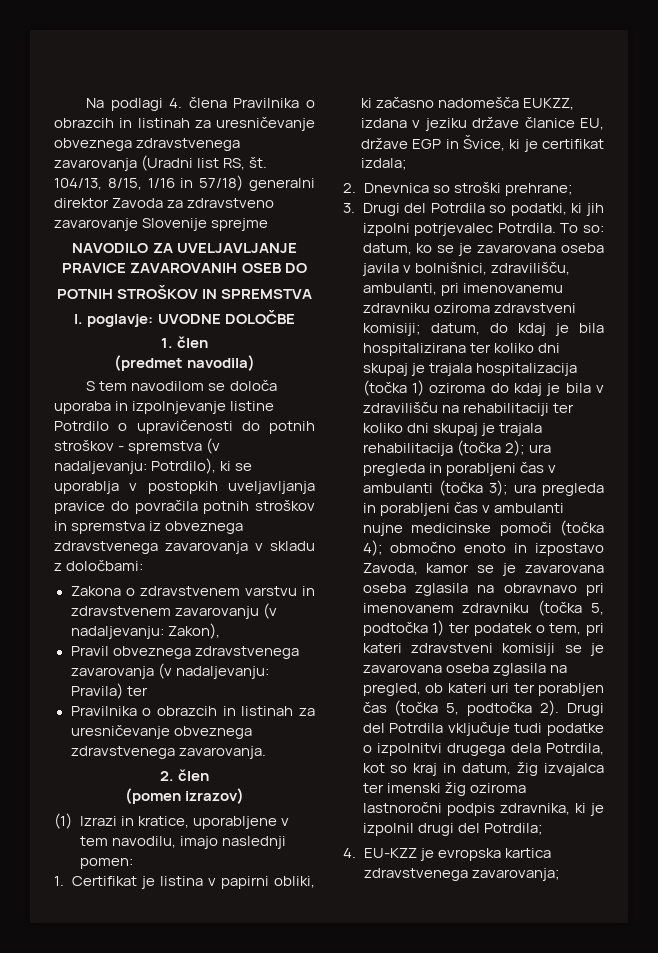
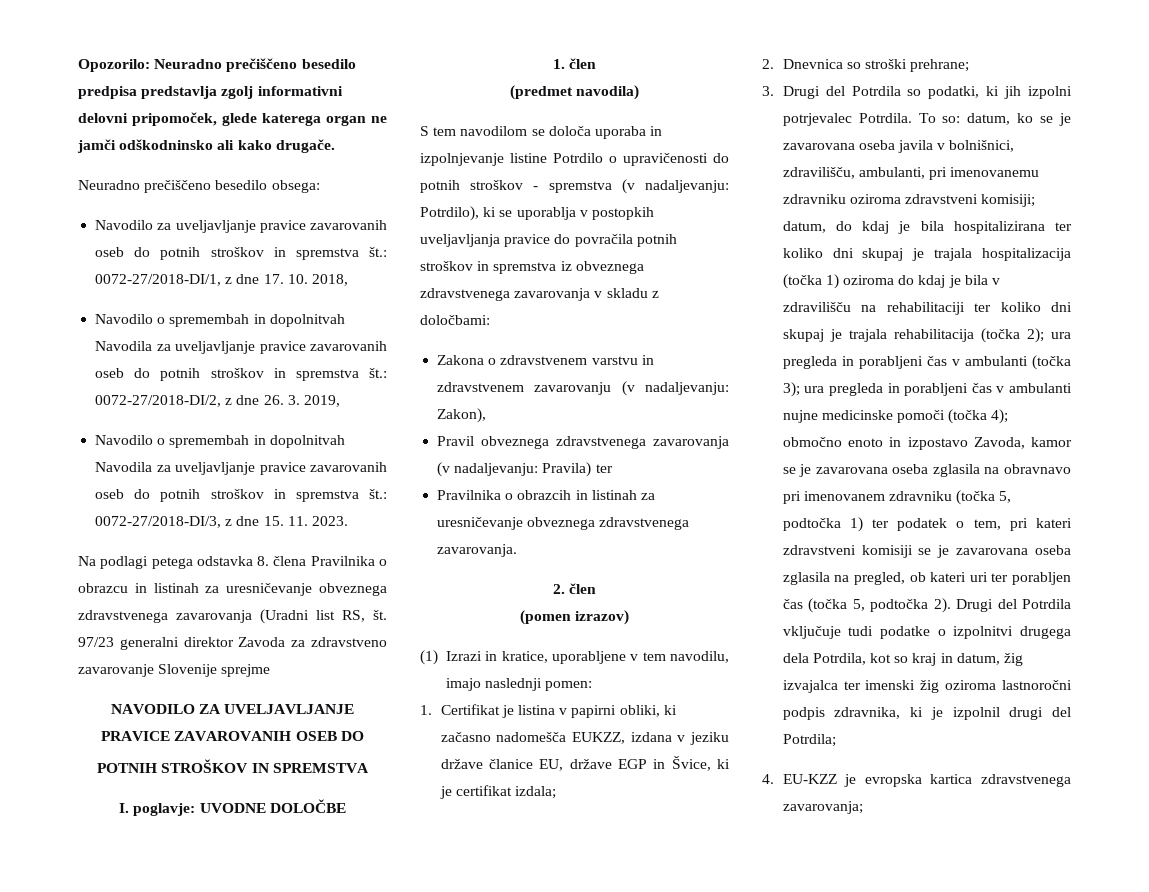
- Na podlagi 4. člena Pravilnika o obrazcih in listinah za uresničevanje obveznega zdravstvenega zavarovanja (Uradni list RS, št.
+ Opozorilo: Neuradno prečiščeno besedilo predpisa predstavlja zgolj informativni delovni pripomoček, glede katerega organ ne jamči odškodninsko ali kako drugače.
+ Neuradno prečiščeno besedilo obsega:
+ Navodilo za uveljavljanje pravice zavarovanih oseb do potnih stroškov in spremstva št.: 0072-27/2018-DI/1, z dne 17. 10. 2018,
+ Navodilo o spremembah in dopolnitvah Navodila za uveljavljanje pravice zavarovanih oseb do potnih stroškov in spremstva št.: 0072-27/2018-DI/2, z dne 26. 3. 2019,
+ Navodilo o spremembah in dopolnitvah Navodila za uveljavljanje pravice zavarovanih oseb do potnih stroškov in spremstva št.: 0072-27/2018-DI/3, z dne 15. 11. 2023.
+ Na podlagi petega odstavka 8. člena Pravilnika o obrazcu in listinah za uresničevanje obveznega zdravstvenega zavarovanja (Uradni list RS, št.
- 104/13, 8/15, 1/16 in 57/18) generalni direktor Zavoda za zdravstveno zavarovanje Slovenije sprejme
+ 97/23 generalni direktor Zavoda za zdravstveno zavarovanje Slovenije sprejme

